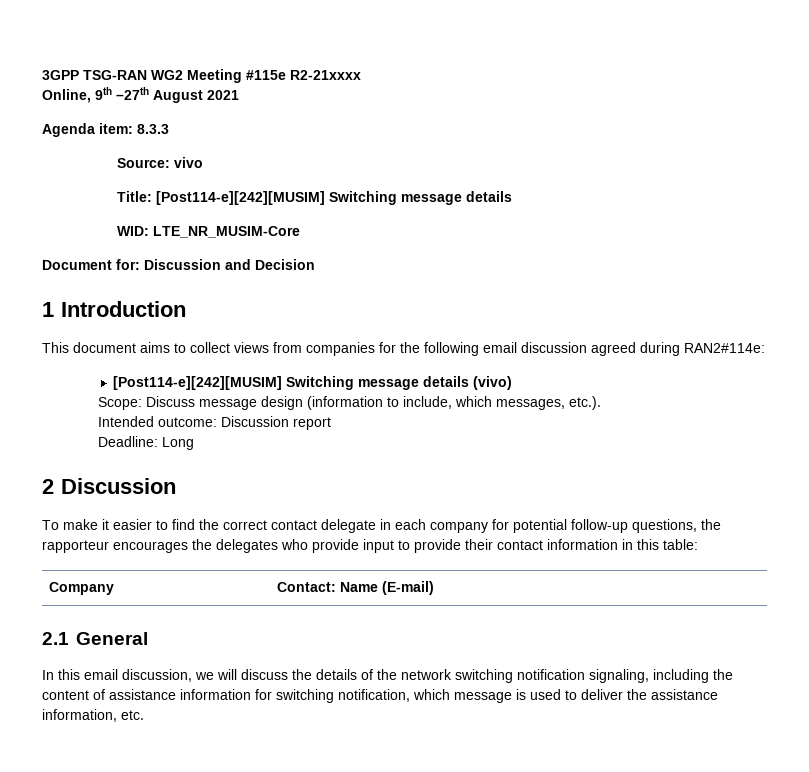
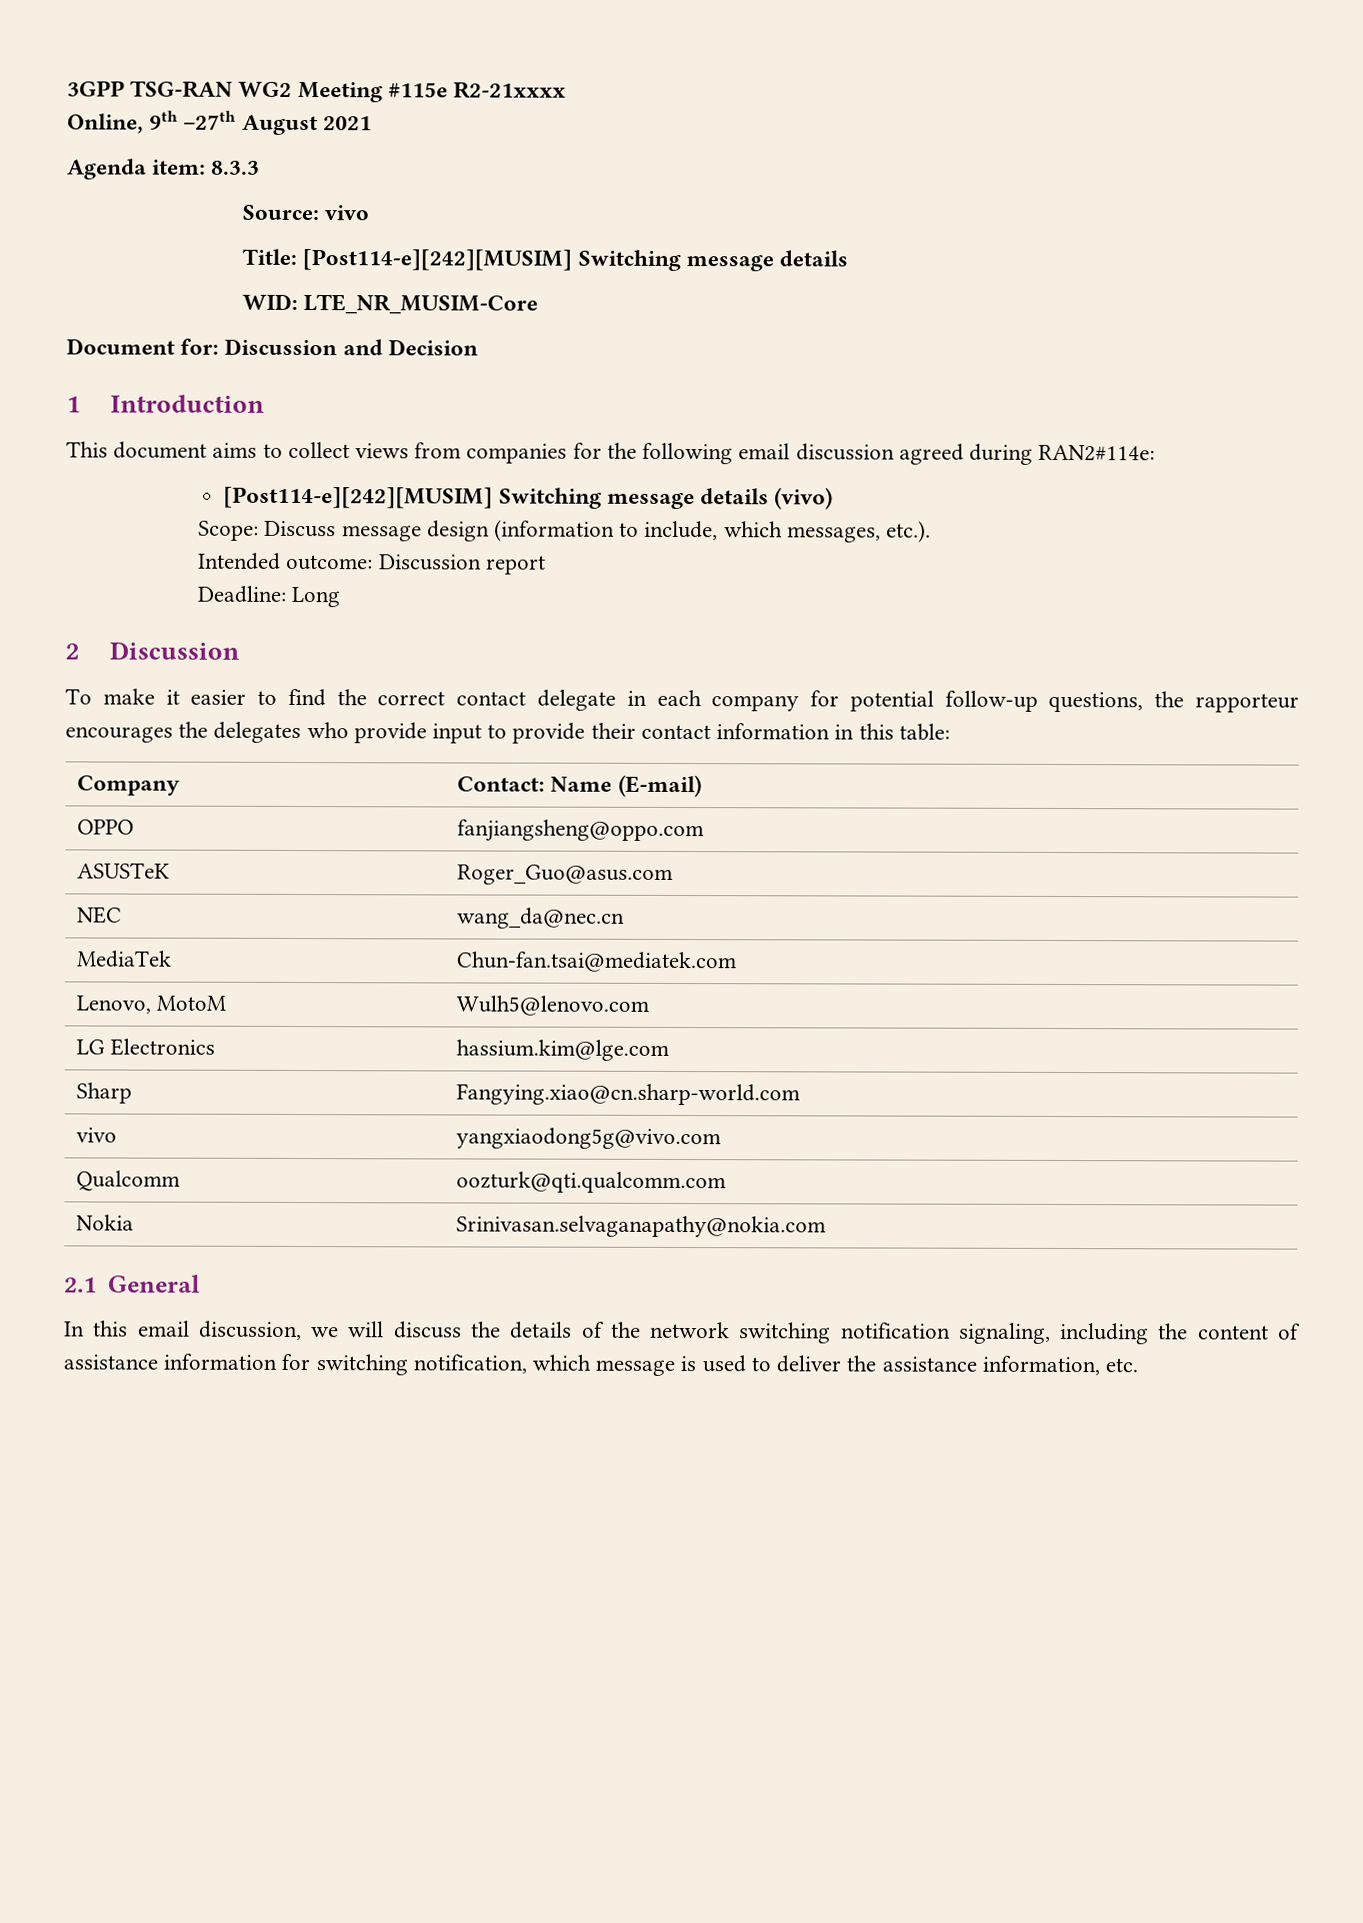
+ OPPO | fanjiangsheng@oppo.com
+ ASUSTeK | Roger_Guo@asus.com
+ NEC | wang_da@nec.cn
+ MediaTek | Chun-fan.tsai@mediatek.com
+ Lenovo, MotoM | Wulh5@lenovo.com
+ LG Electronics | hassium.kim@lge.com
+ Sharp | Fangying.xiao@cn.sharp-world.com
+ vivo | yangxiaodong5g@vivo.com
+ Qualcomm | oozturk@qti.qualcomm.com
+ Nokia | Srinivasan.selvaganapathy@nokia.com

